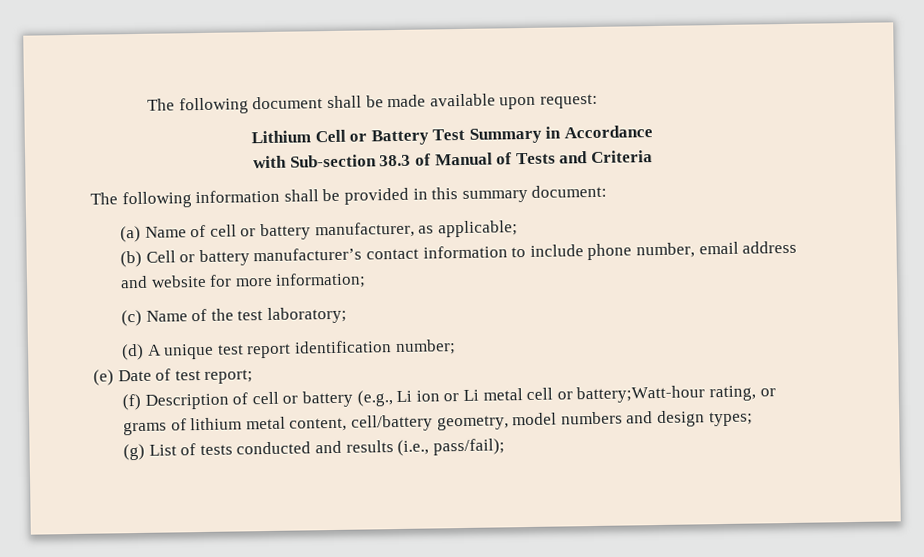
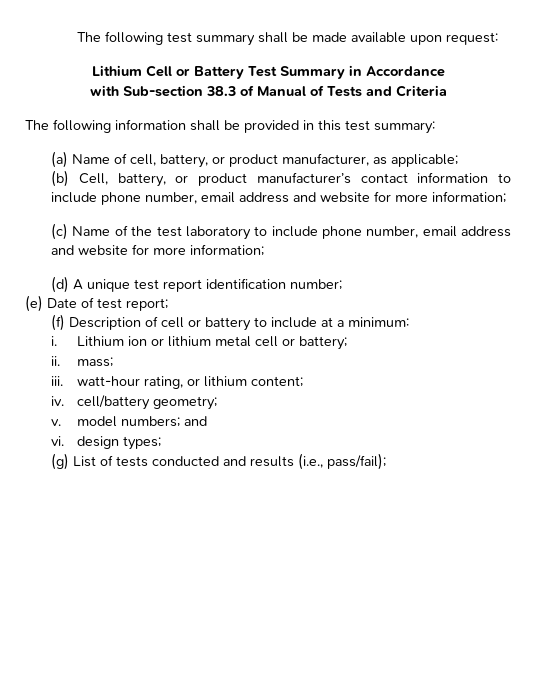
- The following document shall be made available upon request:
+ The following test summary shall be made available upon request:
- The following information shall be provided in this summary document:
+ The following information shall be provided in this test summary:
- (a) Name of cell or battery manufacturer, as applicable;
+ (a) Name of cell, battery, or product manufacturer, as applicable;
- (b) Cell or battery manufacturer’s contact information to include phone number, email address and website for more information;
+ (b) Cell, battery, or product manufacturer’s contact information to include phone number, email address and website for more information;
- (c) Name of the test laboratory;
+ (c) Name of the test laboratory to include phone number, email address and website for more information;
- (f) Description of cell or battery (e.g., Li ion or Li metal cell or battery;Watt-hour rating, or grams of lithium metal content, cell/battery geometry, model numbers and design types;
+ (f) Description of cell or battery to include at a minimum:
+ i. Lithium ion or lithium metal cell or battery;
+ ii. mass;
+ iii. watt-hour rating, or lithium content;
+ iv. cell/battery geometry;
+ v. model numbers; and
+ vi. design types;

